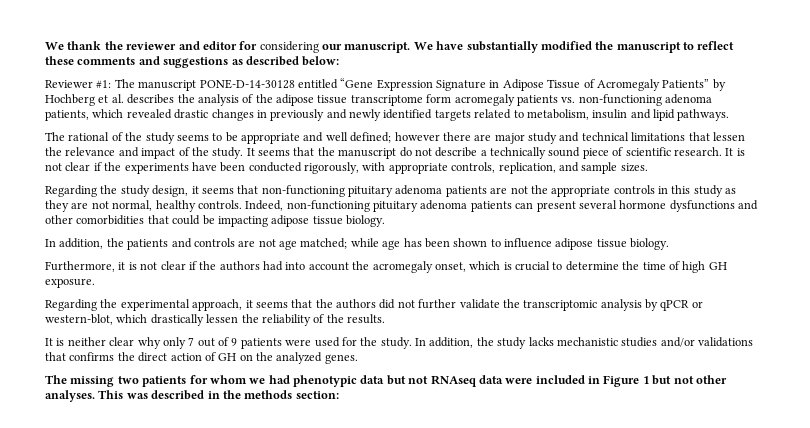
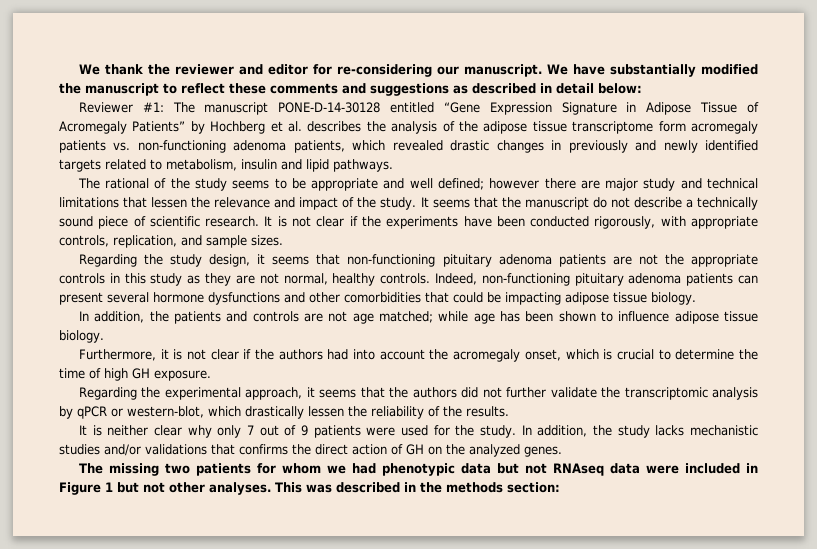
- We thank the reviewer and editor for considering our manuscript.
+ We thank the reviewer and editor for re-considering our manuscript.
- We have substantially modified the manuscript to reflect these comments and suggestions as described below:
+ We have substantially modified the manuscript to reflect these comments and suggestions as described in detail below:

